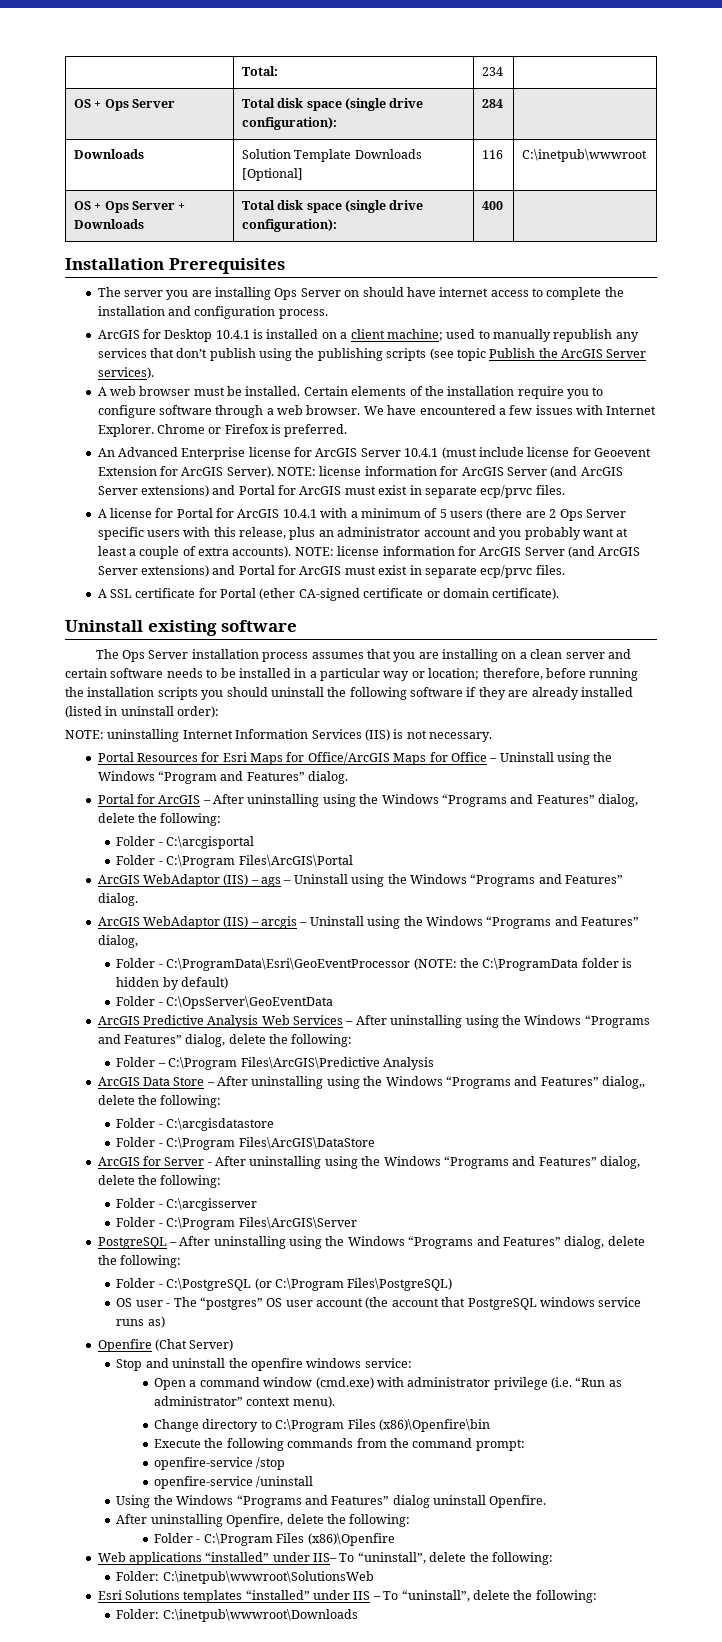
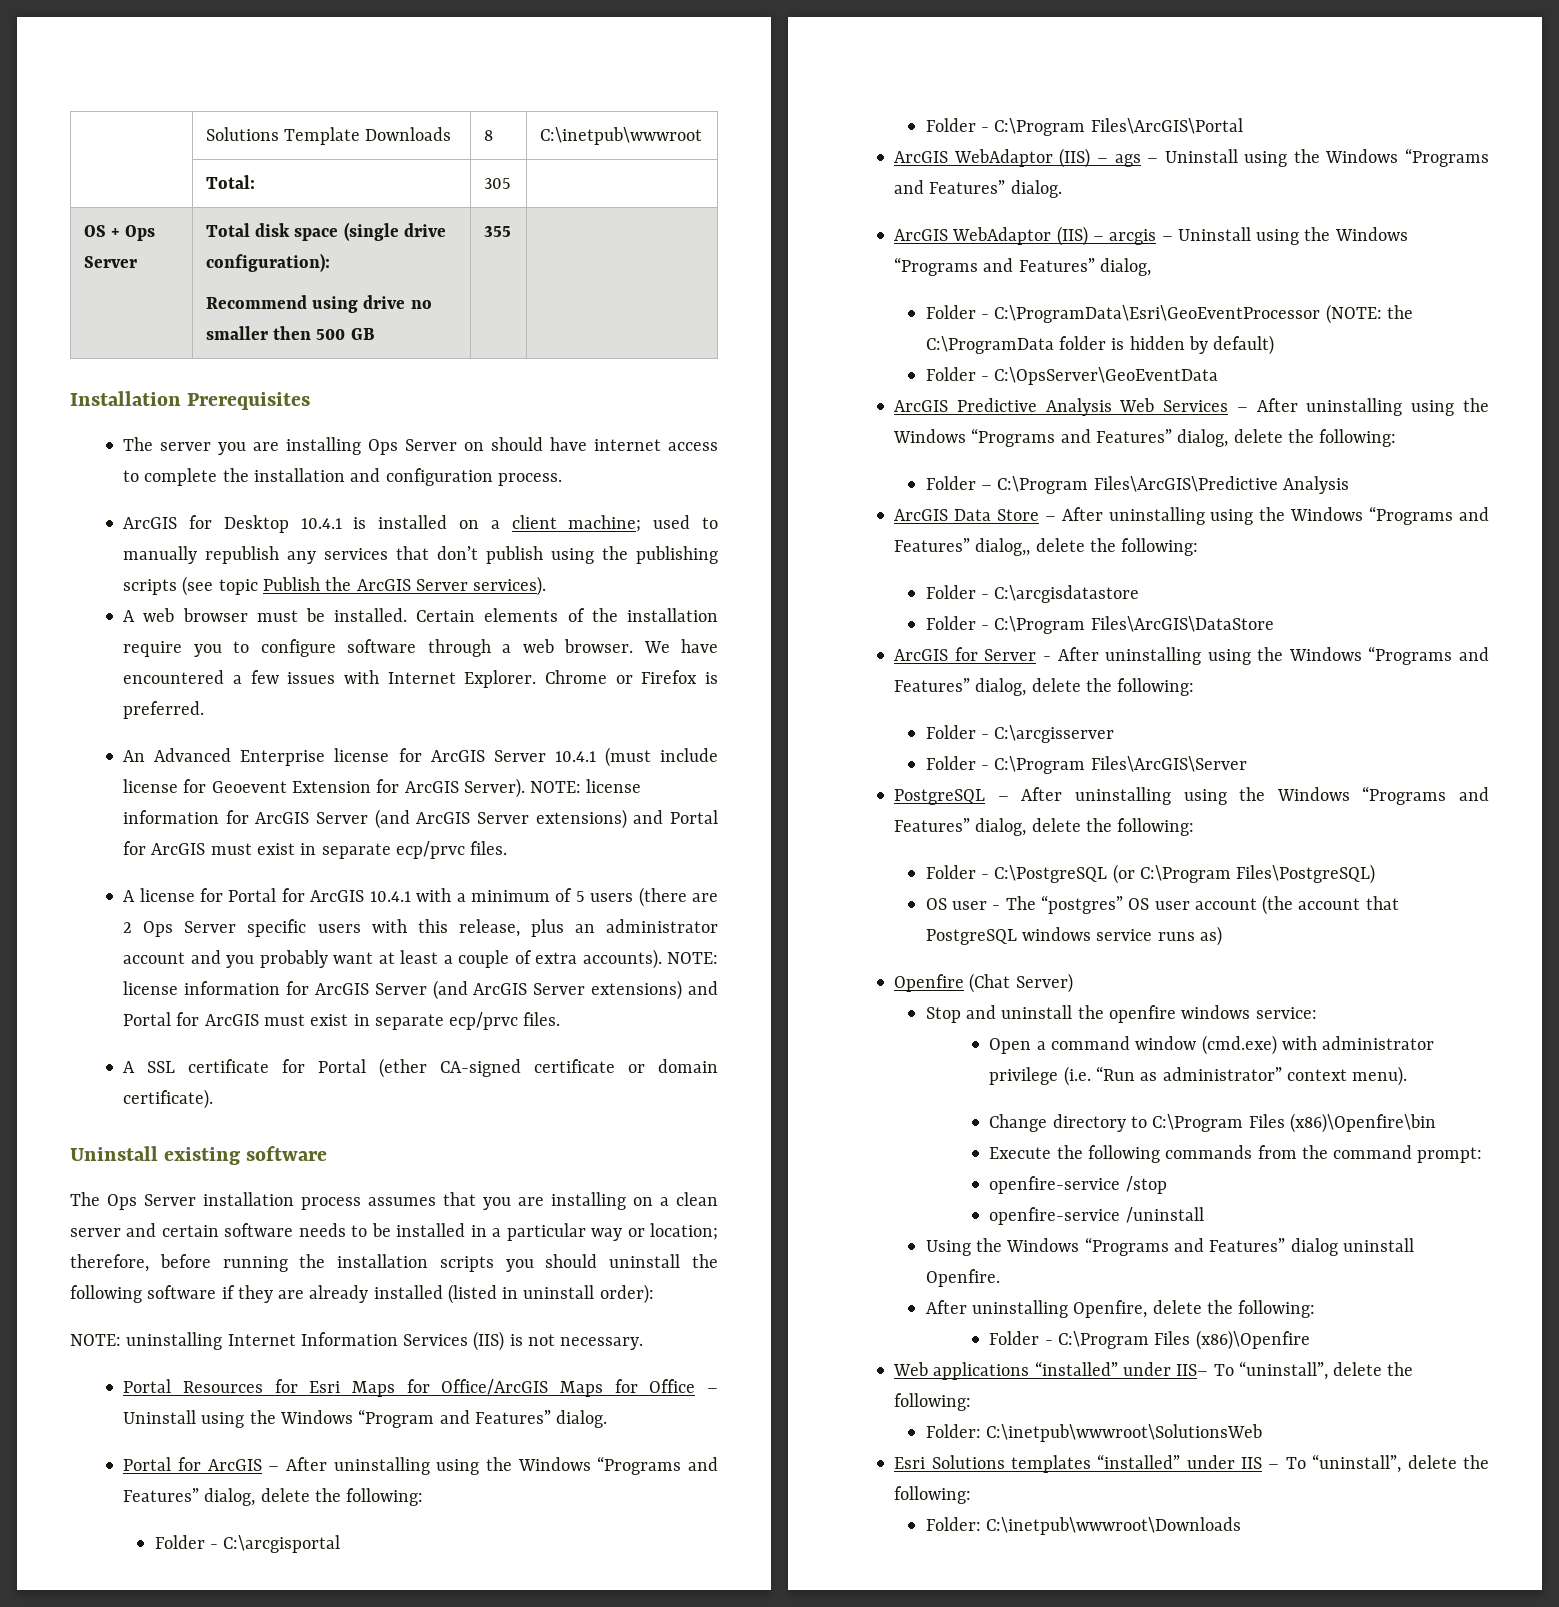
+ | Solutions Template Downloads | 8 | C:\inetpub\wwwroot
- | Total: | 234 |
+ | Total: | 305 |
- OS + Ops Server | Total disk space (single drive configuration): | 284 |
- Downloads | Solution Template Downloads [Optional] | 116 | C:\inetpub\wwwroot
- OS + Ops Server + Downloads | Total disk space (single drive configuration): | 400 |
+ OS + Ops Server | Total disk space (single drive configuration):
+ Recommend using drive no smaller then 500 GB | 355 |

